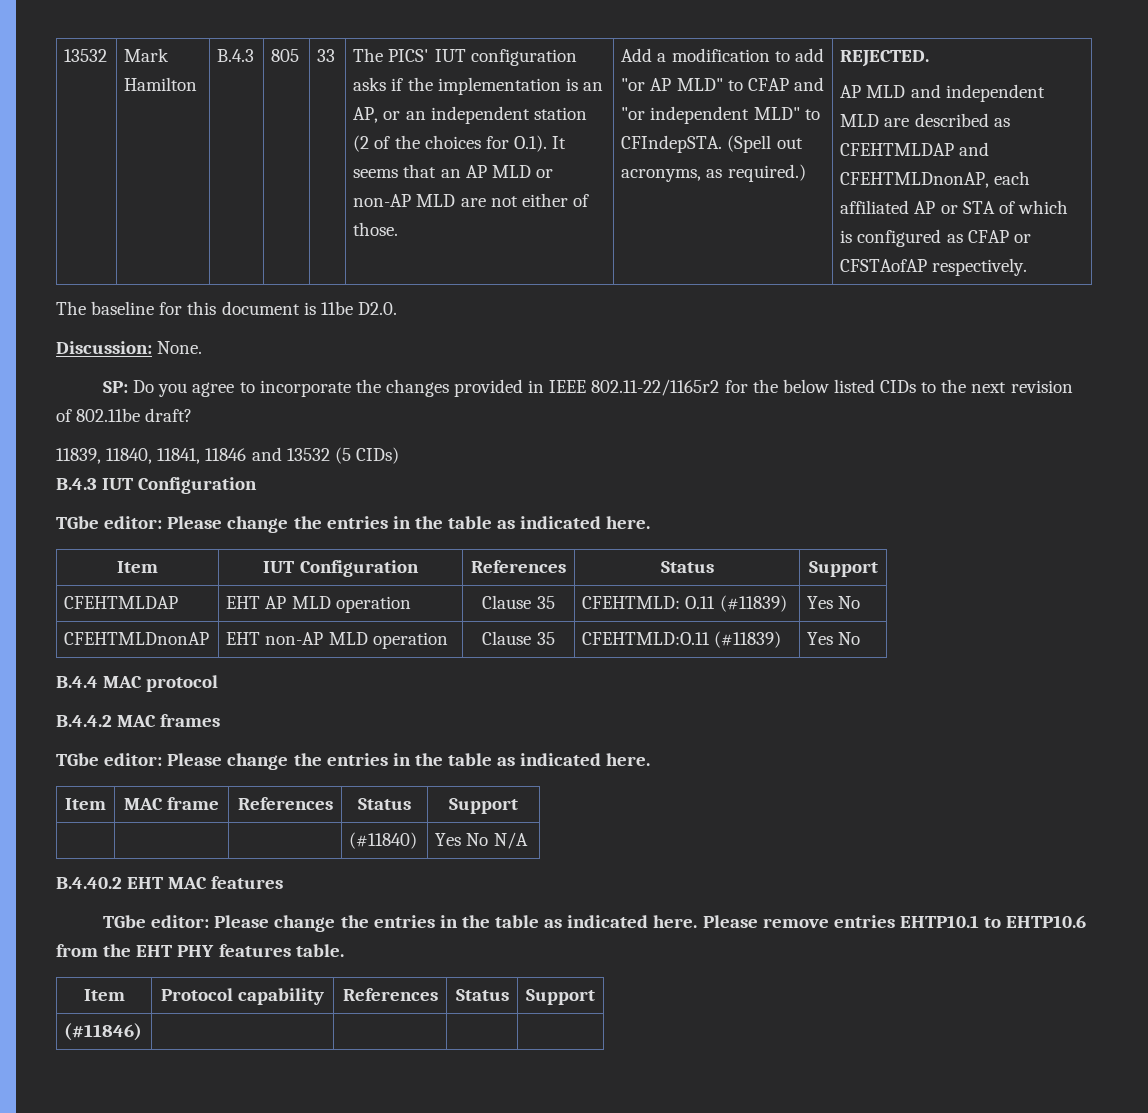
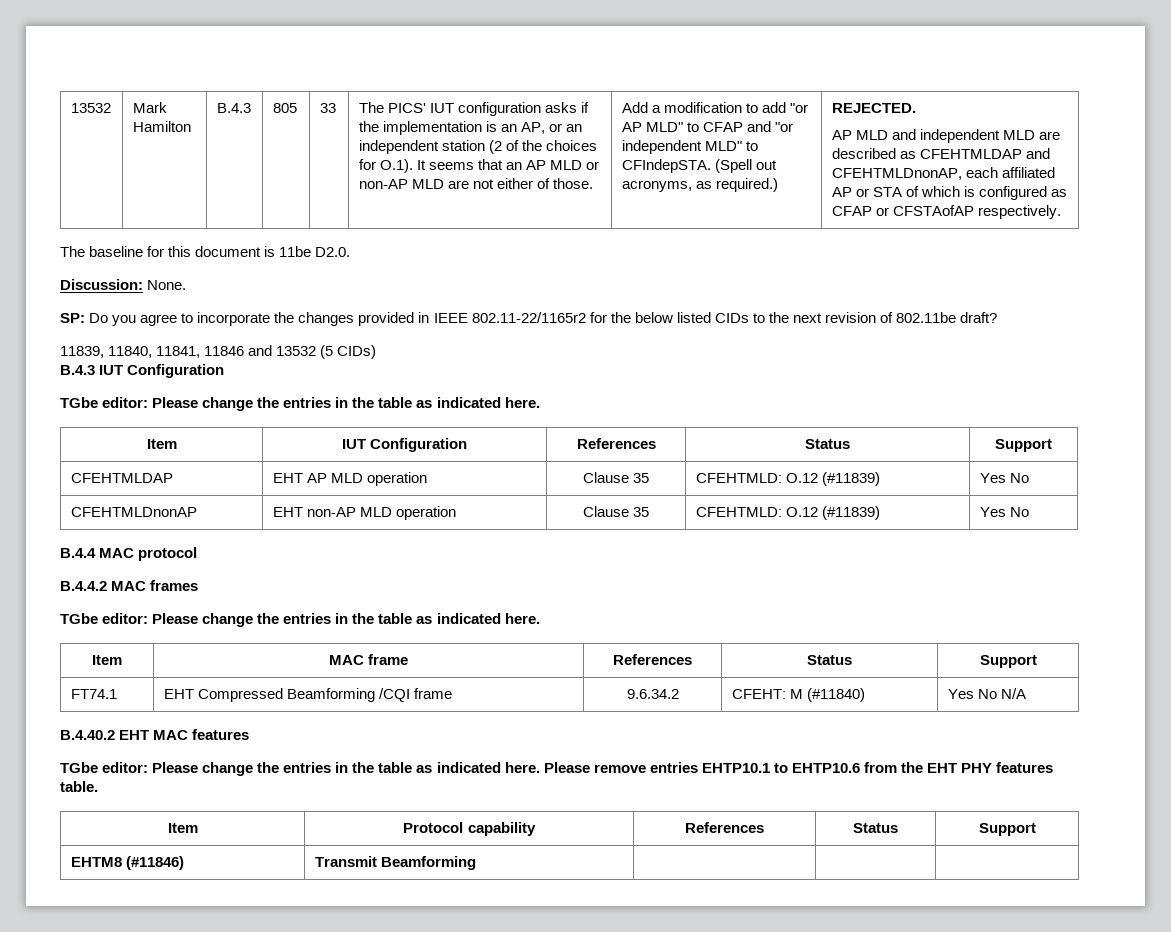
- CFEHTMLDAP | EHT AP MLD operation | Clause 35 | CFEHTMLD: O.11 (#11839) | Yes No
+ CFEHTMLDAP | EHT AP MLD operation | Clause 35 | CFEHTMLD: O.12 (#11839) | Yes No
- CFEHTMLDnonAP | EHT non-AP MLD operation | Clause 35 | CFEHTMLD:O.11 (#11839) | Yes No
+ CFEHTMLDnonAP | EHT non-AP MLD operation | Clause 35 | CFEHTMLD: O.12 (#11839) | Yes No
- | | | (#11840) | Yes No N/A
+ FT74.1 | EHT Compressed Beamforming /CQI frame | 9.6.34.2 | CFEHT: M (#11840) | Yes No N/A
- (#11846) | | | |
+ EHTM8 (#11846) | Transmit Beamforming | | |

